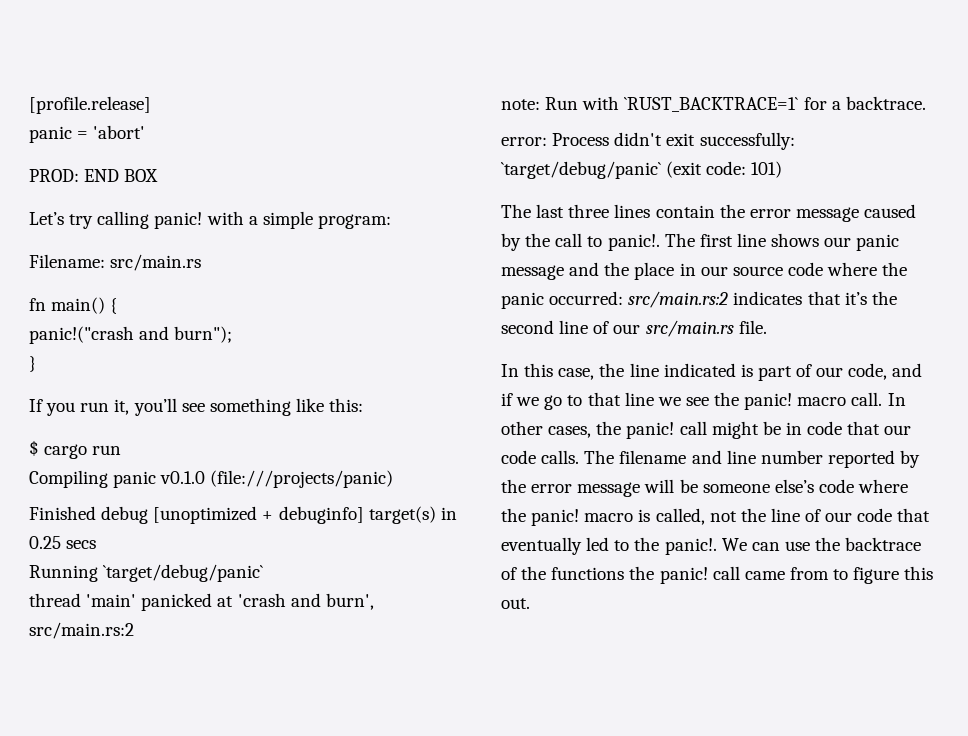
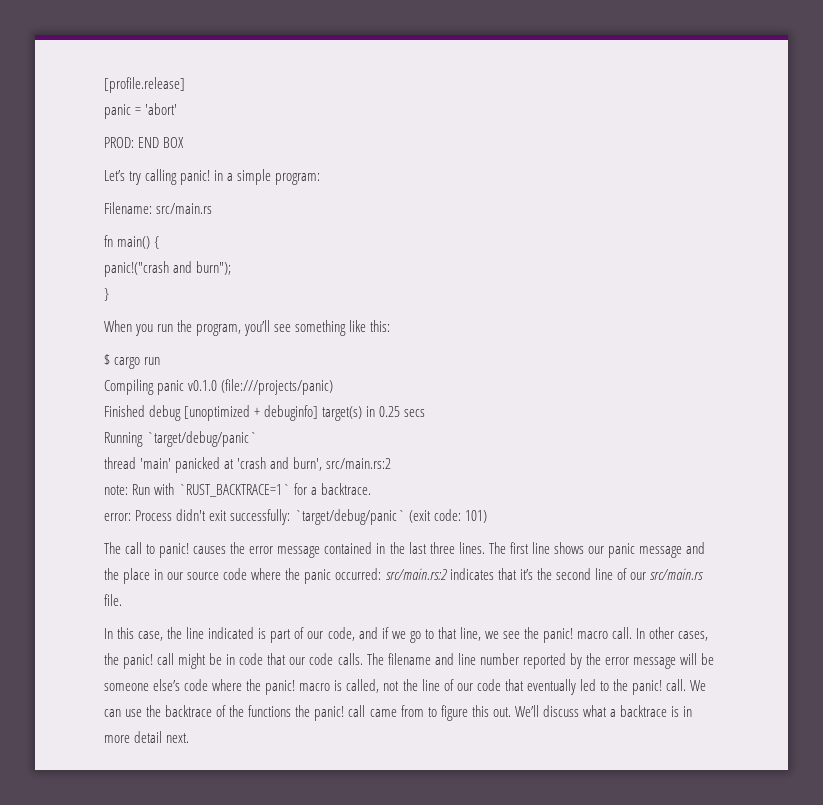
- Let’s try calling panic! with a simple program:
+ Let’s try calling panic! in a simple program:
- If you run it, you’ll see something like this:
+ When you run the program, you’ll see something like this:
- The last three lines contain the error message caused by the call to panic!.
+ The call to panic! causes the error message contained in the last three lines.
- In this case, the line indicated is part of our code, and if we go to that line we see the panic! macro call.
+ In this case, the line indicated is part of our code, and if we go to that line, we see the panic! macro call.
- The filename and line number reported by the error message will be someone else’s code where the panic! macro is called, not the line of our code that eventually led to the panic!.
+ The filename and line number reported by the error message will be someone else’s code where the panic! macro is called, not the line of our code that eventually led to the panic! call.
+ We’ll discuss what a backtrace is in more detail next.

